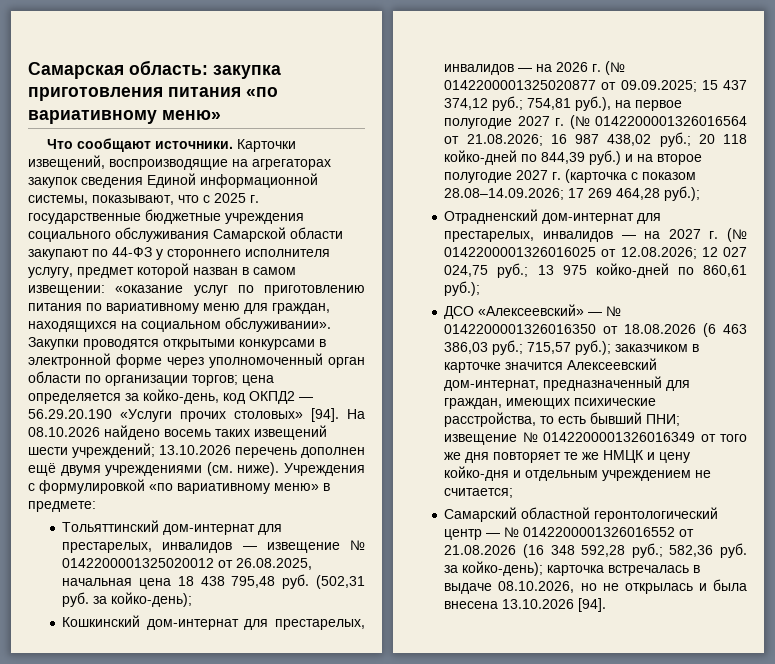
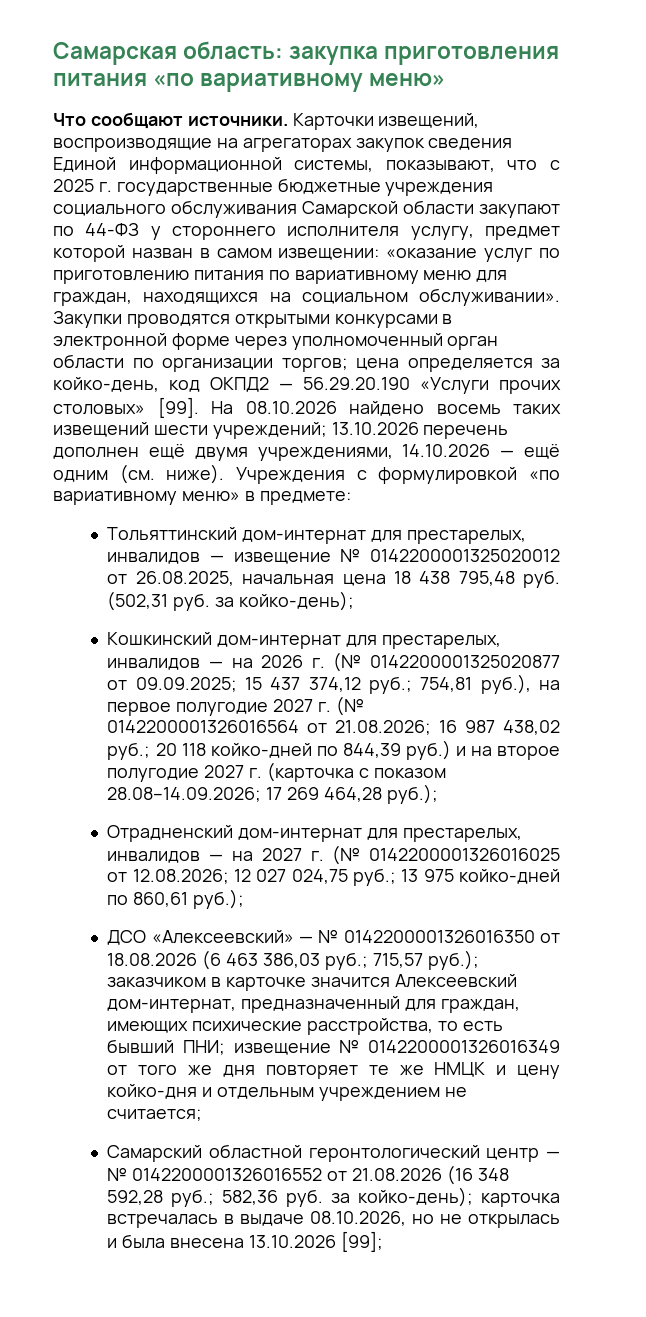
- Закупки проводятся открытыми конкурсами в электронной форме через уполномоченный орган области по организации торгов; цена определяется за койко-день, код ОКПД2 — 56.29.20.190 «Услуги прочих столовых» [94].
+ Закупки проводятся открытыми конкурсами в электронной форме через уполномоченный орган области по организации торгов; цена определяется за койко-день, код ОКПД2 — 56.29.20.190 «Услуги прочих столовых» [99].
- На 08.10.2026 найдено восемь таких извещений шести учреждений; 13.10.2026 перечень дополнен ещё двумя учреждениями (см. ниже).
+ На 08.10.2026 найдено восемь таких извещений шести учреждений; 13.10.2026 перечень дополнен ещё двумя учреждениями, 14.10.2026 — ещё одним (см. ниже).
- Самарский областной геронтологический центр — № 0142200001326016552 от 21.08.2026 (16 348 592,28 руб.; 582,36 руб. за койко-день); карточка встречалась в выдаче 08.10.2026, но не открылась и была внесена 13.10.2026 [94].
+ Самарский областной геронтологический центр — № 0142200001326016552 от 21.08.2026 (16 348 592,28 руб.; 582,36 руб. за койко-день); карточка встречалась в выдаче 08.10.2026, но не открылась и была внесена 13.10.2026 [99];

